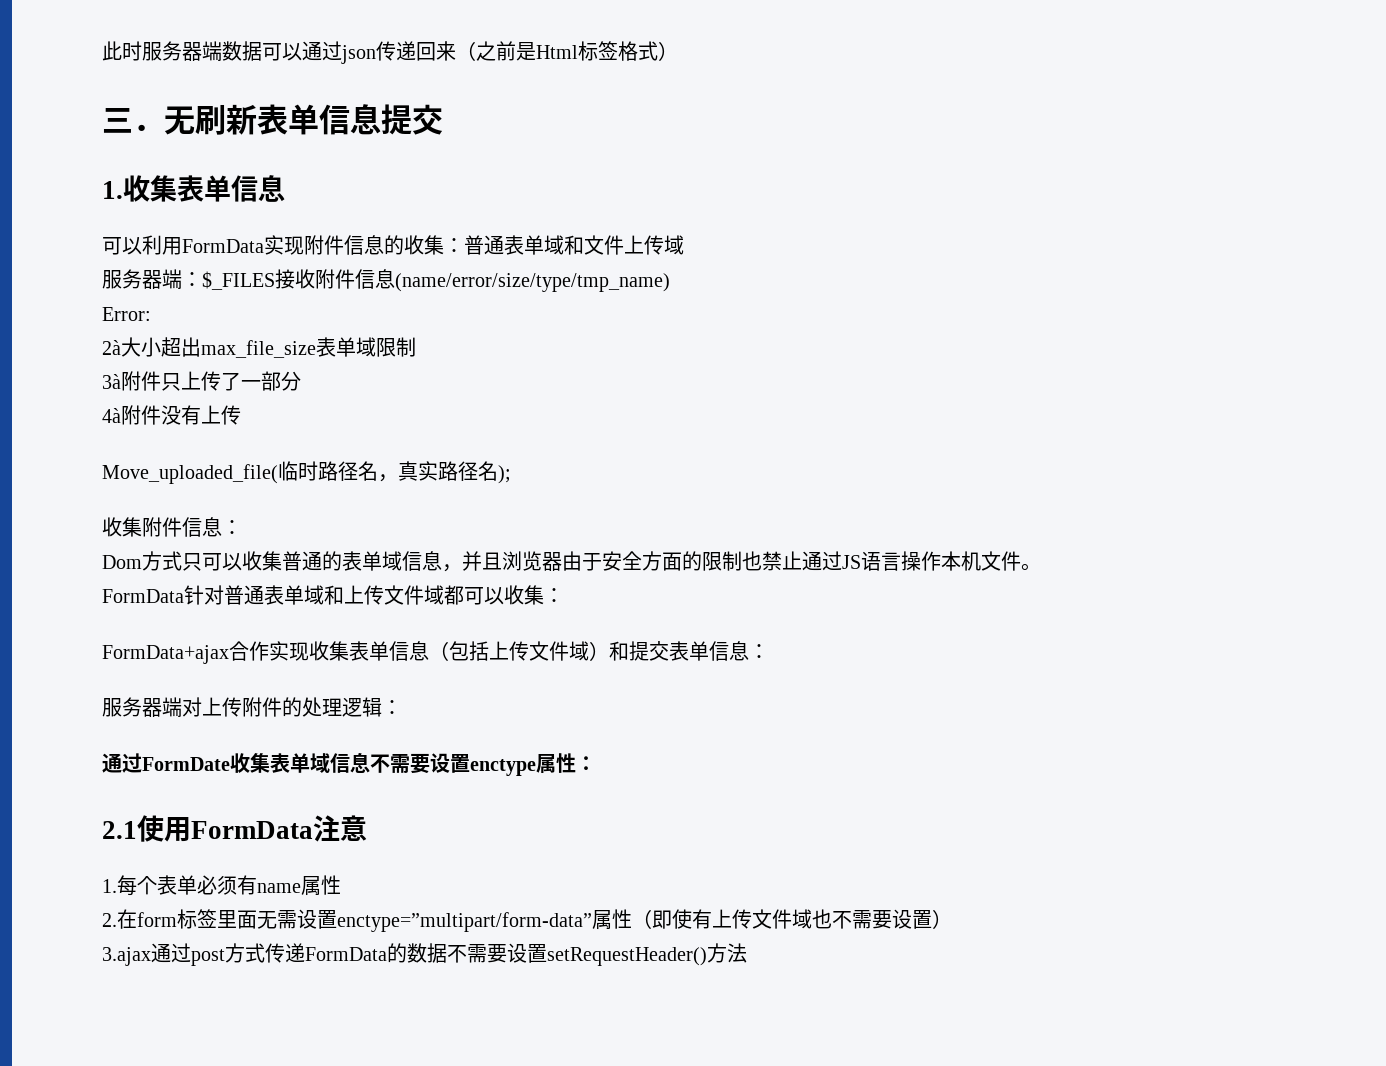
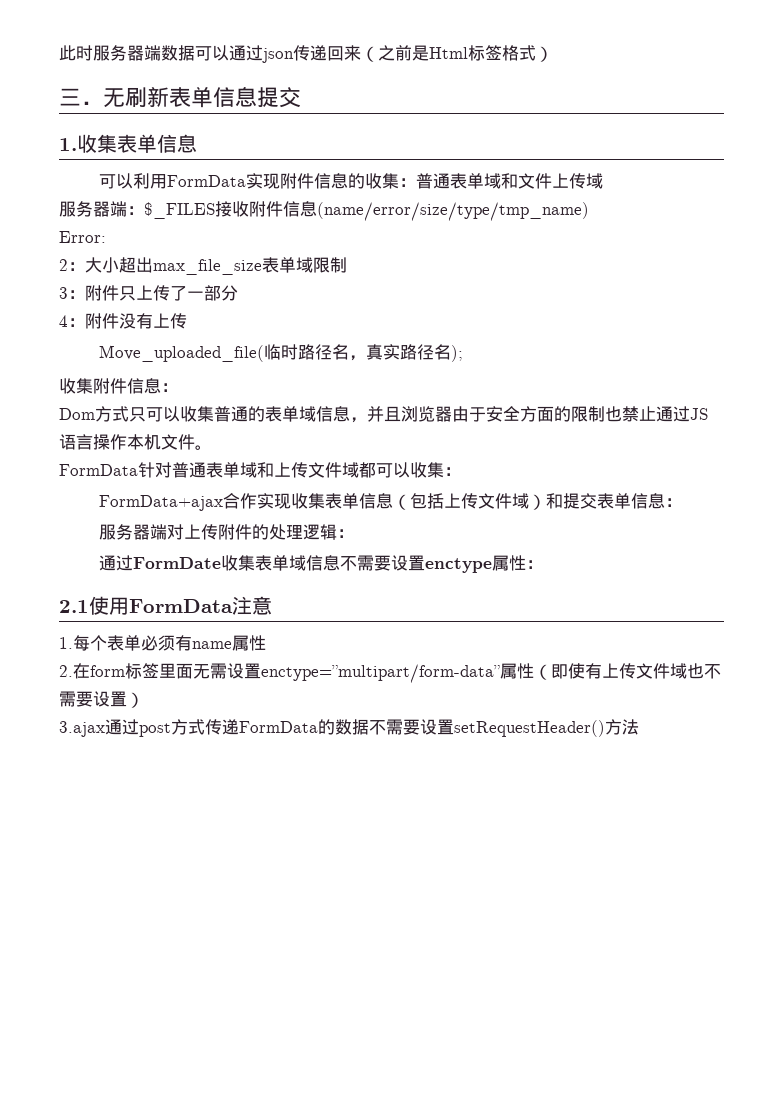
- 2à大小超出max_file_size表单域限制
+ 2：大小超出max_file_size表单域限制
- 3à附件只上传了一部分
+ 3：附件只上传了一部分
- 4à附件没有上传
+ 4：附件没有上传

